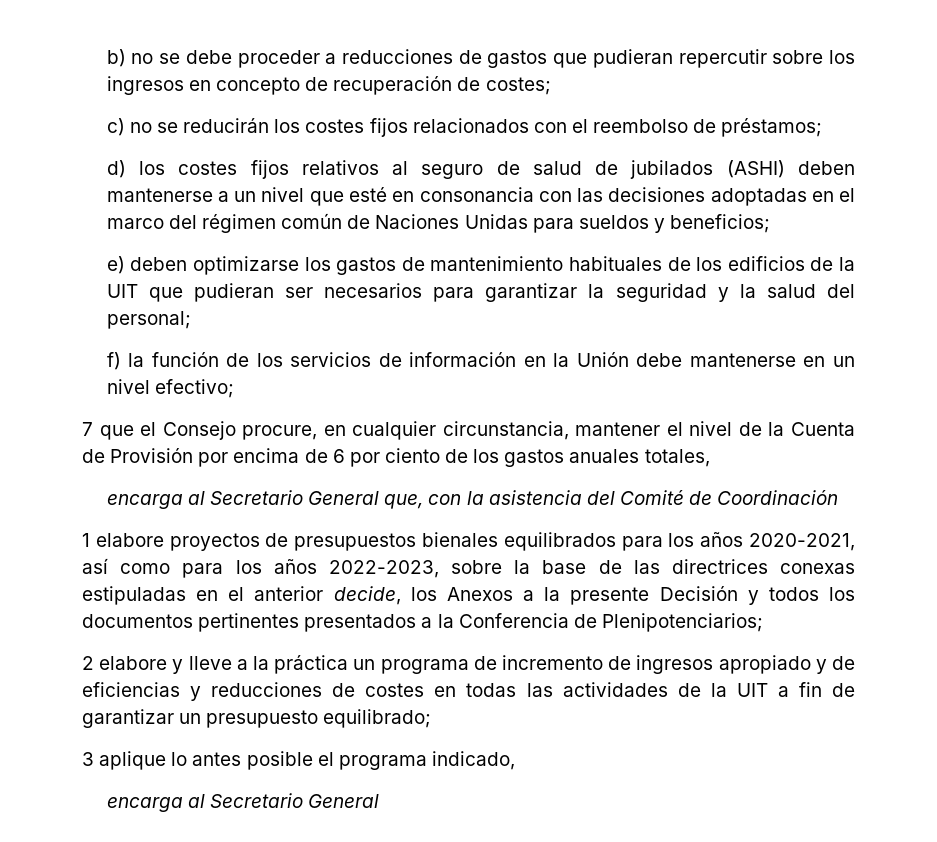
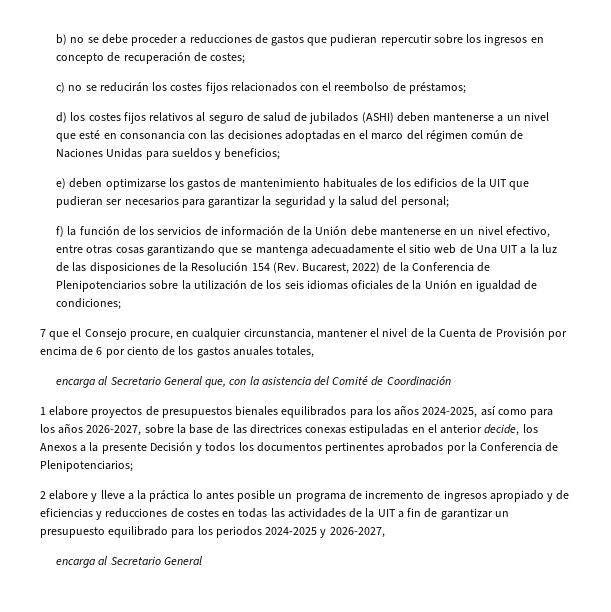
- f) la función de los servicios de información en la Unión debe mantenerse en un nivel efectivo;
+ f) la función de los servicios de información de la Unión debe mantenerse en un nivel efectivo, entre otras cosas garantizando que se mantenga adecuadamente el sitio web de Una UIT a la luz de las disposiciones de la Resolución 154 (Rev. Bucarest, 2022) de la Conferencia de Plenipotenciarios sobre la utilización de los seis idiomas oficiales de la Unión en igualdad de condiciones;
- 1 elabore proyectos de presupuestos bienales equilibrados para los años 2020-2021, así como para los años 2022-2023, sobre la base de las directrices conexas estipuladas en el anterior decide, los Anexos a la presente Decisión y todos los documentos pertinentes presentados a la Conferencia de Plenipotenciarios;
+ 1 elabore proyectos de presupuestos bienales equilibrados para los años 2024-2025, así como para los años 2026-2027, sobre la base de las directrices conexas estipuladas en el anterior decide, los Anexos a la presente Decisión y todos los documentos pertinentes aprobados por la Conferencia de Plenipotenciarios;
- 2 elabore y lleve a la práctica un programa de incremento de ingresos apropiado y de eficiencias y reducciones de costes en todas las actividades de la UIT a fin de garantizar un presupuesto equilibrado;
- 3 aplique lo antes posible el programa indicado,
+ 2 elabore y lleve a la práctica lo antes posible un programa de incremento de ingresos apropiado y de eficiencias y reducciones de costes en todas las actividades de la UIT a fin de garantizar un presupuesto equilibrado para los periodos 2024-2025 y 2026-2027,

